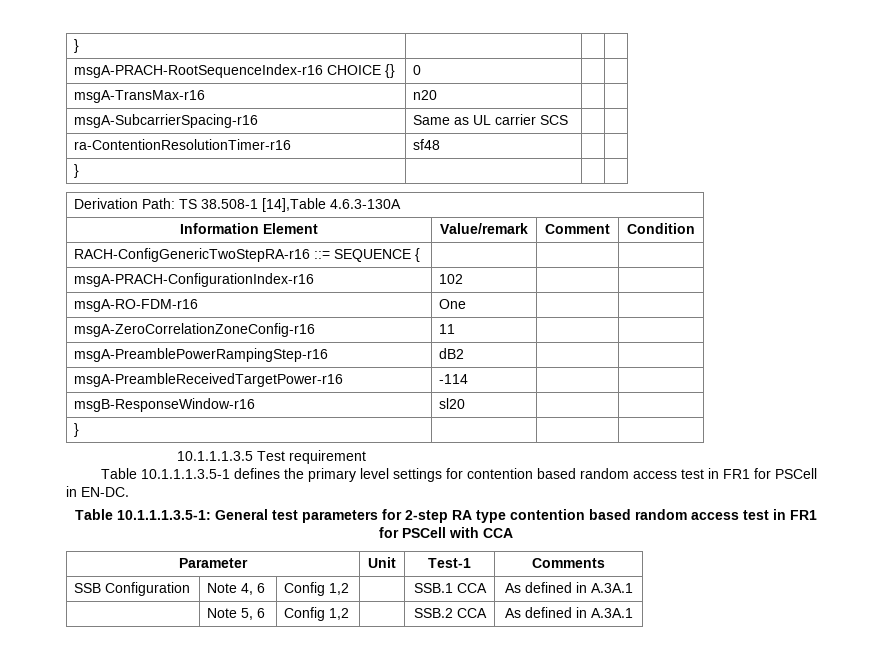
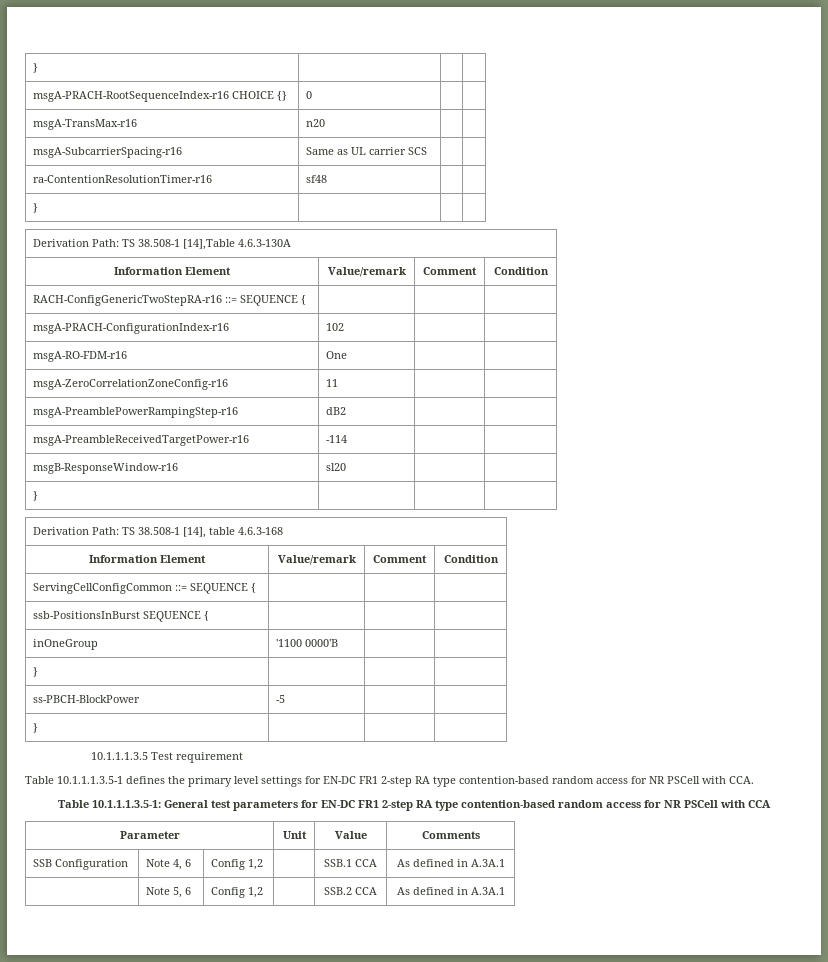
+ Derivation Path: TS 38.508-1 [14], table 4.6.3-168
+ Information Element | Value/remark | Comment | Condition
+ ServingCellConfigCommon ::= SEQUENCE { | | |
+ ssb-PositionsInBurst SEQUENCE { | | |
+ inOneGroup | '1100 0000'B | |
+ } | | |
+ ss-PBCH-BlockPower | -5 | |
+ } | | |
- Table 10.1.1.1.3.5-1 defines the primary level settings for contention based random access test in FR1 for PSCell in EN-DC.
+ Table 10.1.1.1.3.5-1 defines the primary level settings for EN-DC FR1 2-step RA type contention-based random access for NR PSCell with CCA.
- Table 10.1.1.1.3.5-1: General test parameters for 2-step RA type contention based random access test in FR1 for PSCell with CCA
+ Table 10.1.1.1.3.5-1: General test parameters for EN-DC FR1 2-step RA type contention-based random access for NR PSCell with CCA
- Parameter | Unit | Test-1 | Comments
+ Parameter | Unit | Value | Comments

